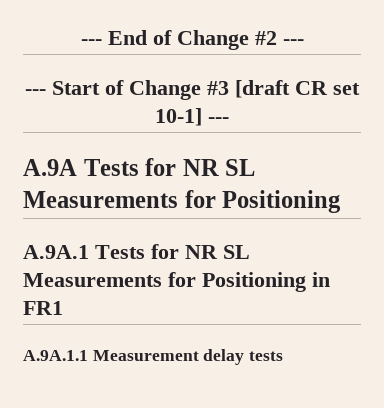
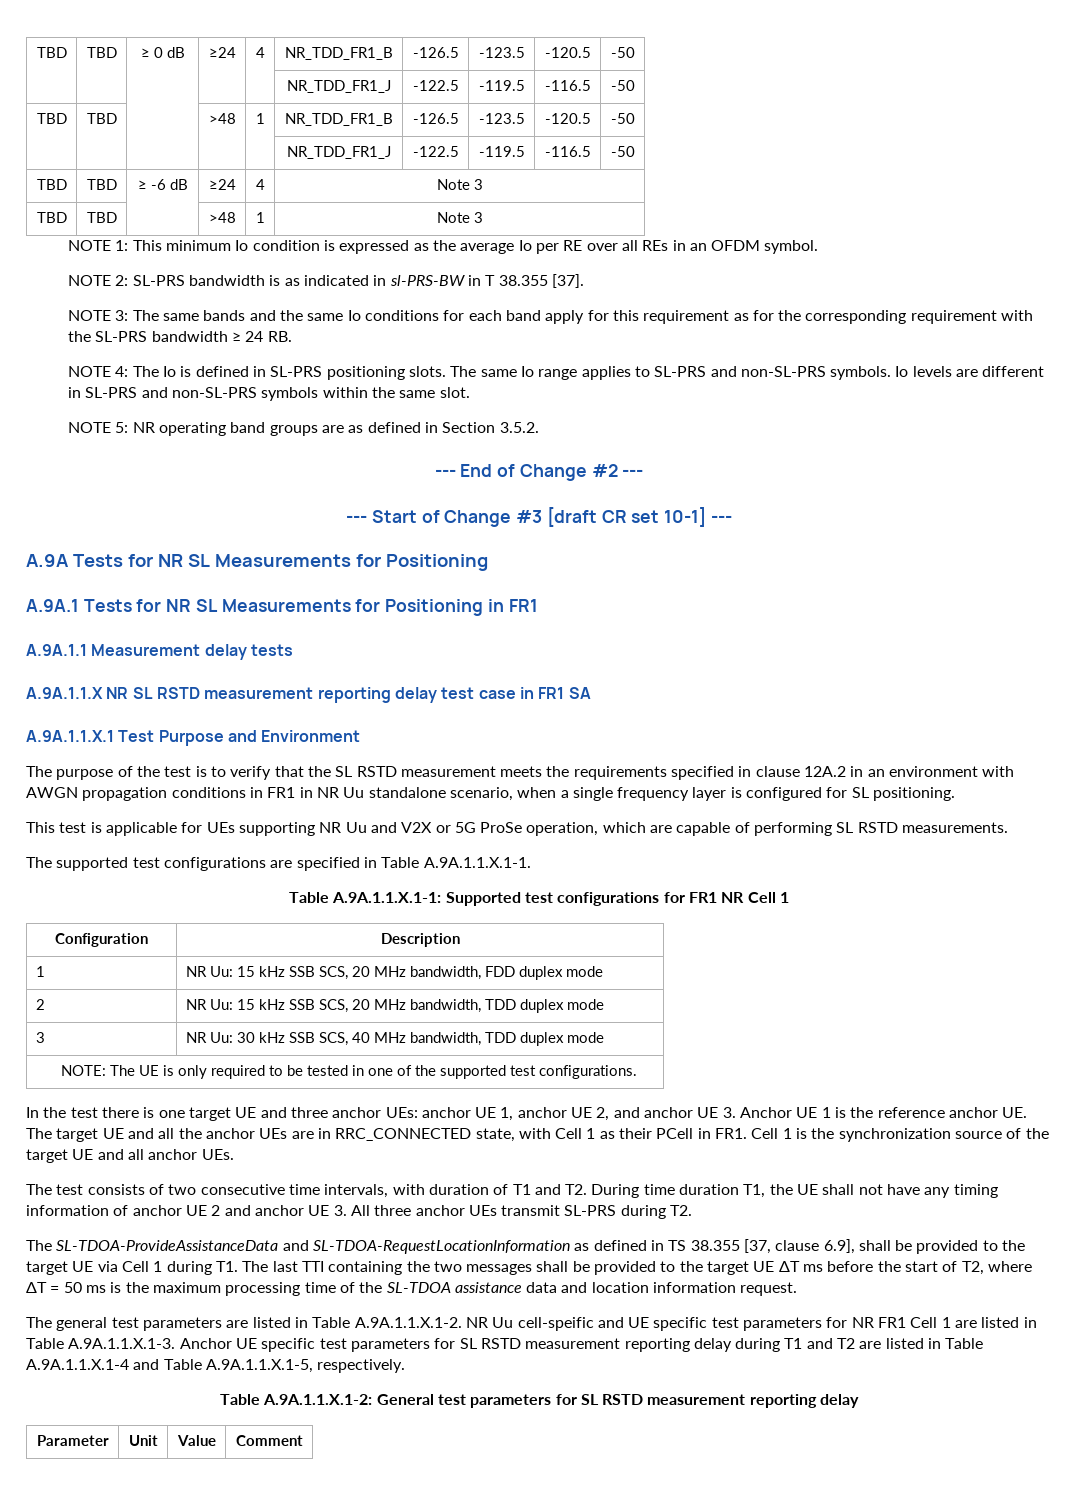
+ TBD | TBD | ≥ 0 dB | ≥24 | 4 | NR_TDD_FR1_B | -126.5 | -123.5 | -120.5 | -50
+ | | | | | NR_TDD_FR1_J | -122.5 | -119.5 | -116.5 | -50
+ TBD | TBD | | >48 | 1 | NR_TDD_FR1_B | -126.5 | -123.5 | -120.5 | -50
+ | | | | | NR_TDD_FR1_J | -122.5 | -119.5 | -116.5 | -50
+ TBD | TBD | ≥ -6 dB | ≥24 | 4 | Note 3
+ TBD | TBD | | >48 | 1 | Note 3
+ NOTE 1: This minimum Io condition is expressed as the average Io per RE over all REs in an OFDM symbol.
+ NOTE 2: SL-PRS bandwidth is as indicated in sl-PRS-BW in T 38.355 [37].
+ NOTE 3: The same bands and the same Io conditions for each band apply for this requirement as for the corresponding requirement with the SL-PRS bandwidth ≥ 24 RB.
+ NOTE 4: The Io is defined in SL-PRS positioning slots. The same Io range applies to SL-PRS and non-SL-PRS symbols. Io levels are different in SL-PRS and non-SL-PRS symbols within the same slot.
+ NOTE 5: NR operating band groups are as defined in Section 3.5.2.
+ A.9A.1.1.X NR SL RSTD measurement reporting delay test case in FR1 SA
+ A.9A.1.1.X.1 Test Purpose and Environment
+ The purpose of the test is to verify that the SL RSTD measurement meets the requirements specified in clause 12A.2 in an environment with AWGN propagation conditions in FR1 in NR Uu standalone scenario, when a single frequency layer is configured for SL positioning.
+ This test is applicable for UEs supporting NR Uu and V2X or 5G ProSe operation, which are capable of performing SL RSTD measurements.
+ The supported test configurations are specified in Table A.9A.1.1.X.1-1.
+ Table A.9A.1.1.X.1-1: Supported test configurations for FR1 NR Cell 1
+ Configuration | Description
+ 1 | NR Uu: 15 kHz SSB SCS, 20 MHz bandwidth, FDD duplex mode
+ 2 | NR Uu: 15 kHz SSB SCS, 20 MHz bandwidth, TDD duplex mode
+ 3 | NR Uu: 30 kHz SSB SCS, 40 MHz bandwidth, TDD duplex mode
+ NOTE: The UE is only required to be tested in one of the supported test configurations.
+ In the test there is one target UE and three anchor UEs: anchor UE 1, anchor UE 2, and anchor UE 3. Anchor UE 1 is the reference anchor UE. The target UE and all the anchor UEs are in RRC_CONNECTED state, with Cell 1 as their PCell in FR1. Cell 1 is the synchronization source of the target UE and all anchor UEs.
+ The test consists of two consecutive time intervals, with duration of T1 and T2. During time duration T1, the UE shall not have any timing information of anchor UE 2 and anchor UE 3. All three anchor UEs transmit SL-PRS during T2.
+ The SL-TDOA-ProvideAssistanceData and SL-TDOA-RequestLocationInformation as defined in TS 38.355 [37, clause 6.9], shall be provided to the target UE via Cell 1 during T1. The last TTI containing the two messages shall be provided to the target UE ΔT ms before the start of T2, where ΔT = 50 ms is the maximum processing time of the SL-TDOA assistance data and location information request.
+ The general test parameters are listed in Table A.9A.1.1.X.1-2. NR Uu cell-speific and UE specific test parameters for NR FR1 Cell 1 are listed in Table A.9A.1.1.X.1-3. Anchor UE specific test parameters for SL RSTD measurement reporting delay during T1 and T2 are listed in Table A.9A.1.1.X.1-4 and Table A.9A.1.1.X.1-5, respectively.
+ Table A.9A.1.1.X.1-2: General test parameters for SL RSTD measurement reporting delay
+ Parameter | Unit | Value | Comment

